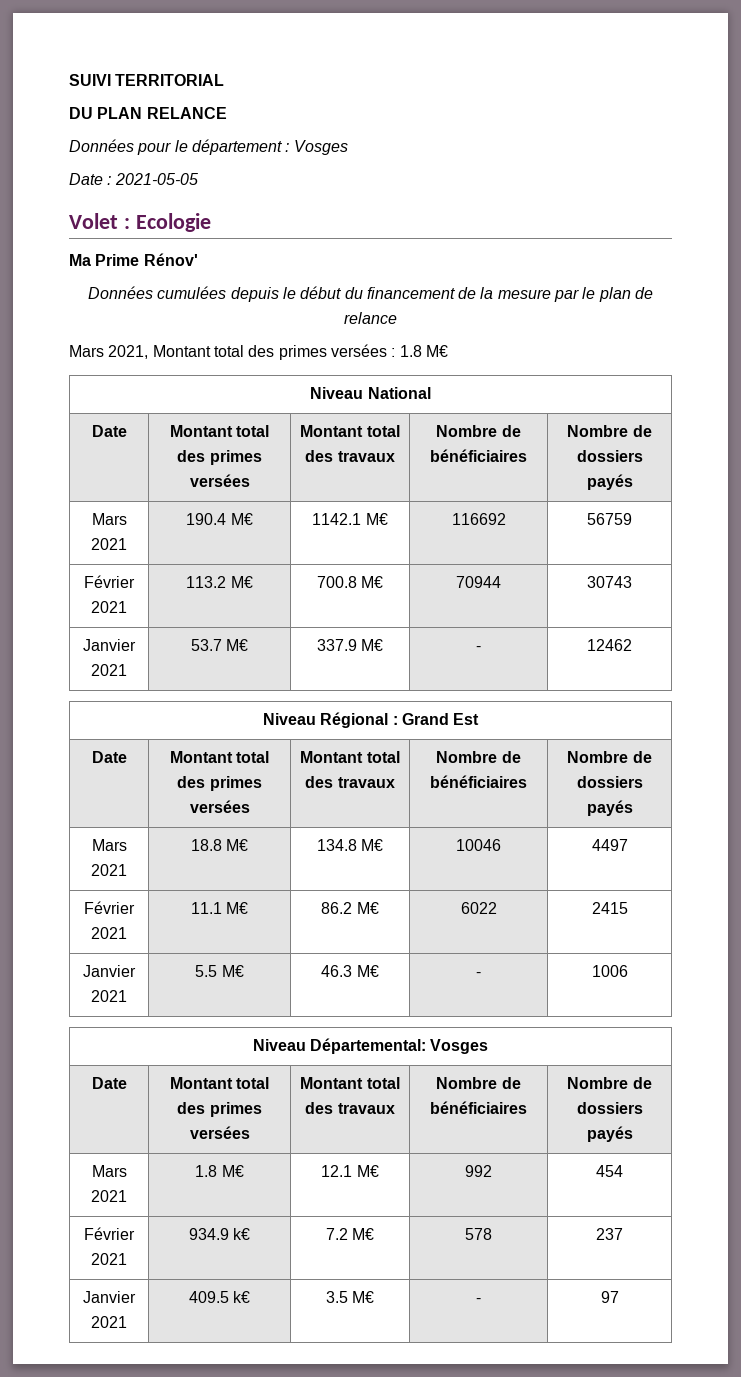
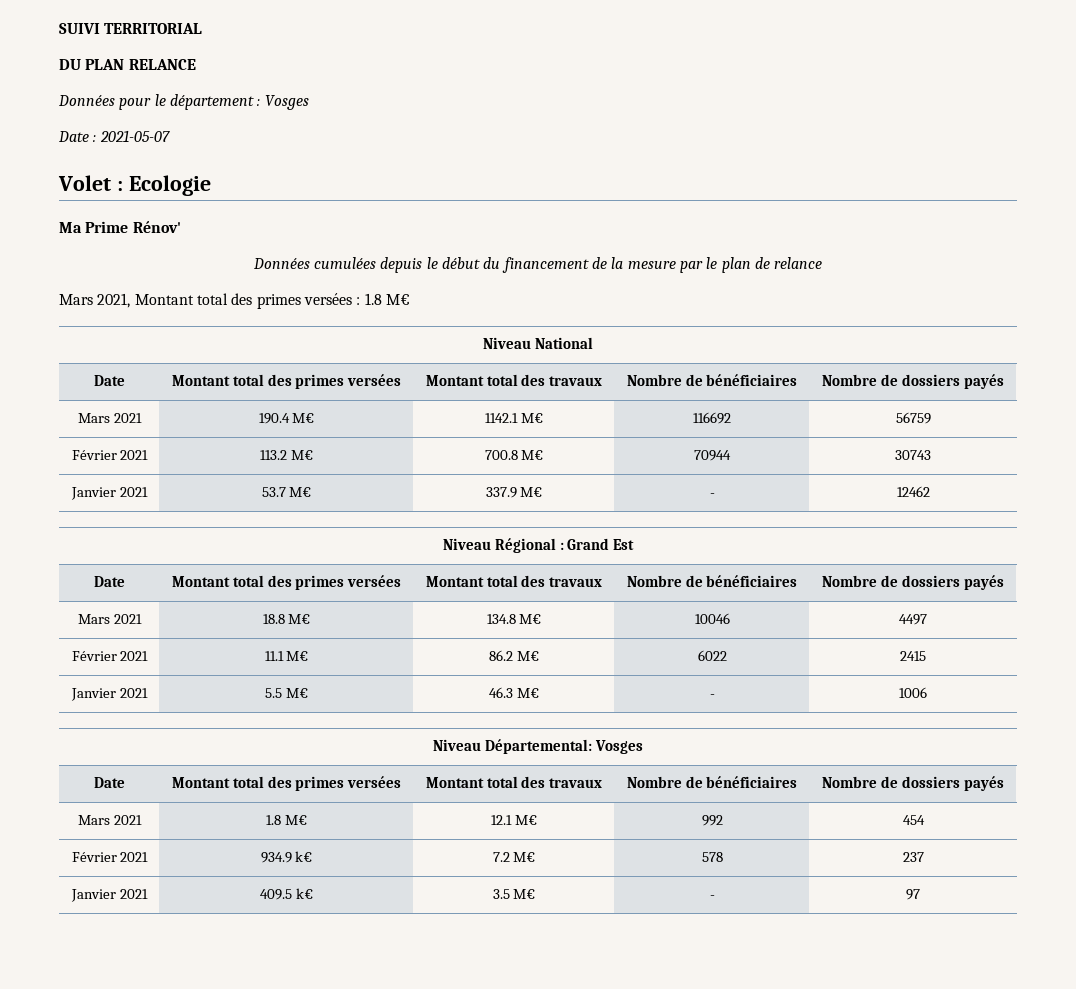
- Date : 2021-05-05
+ Date : 2021-05-07

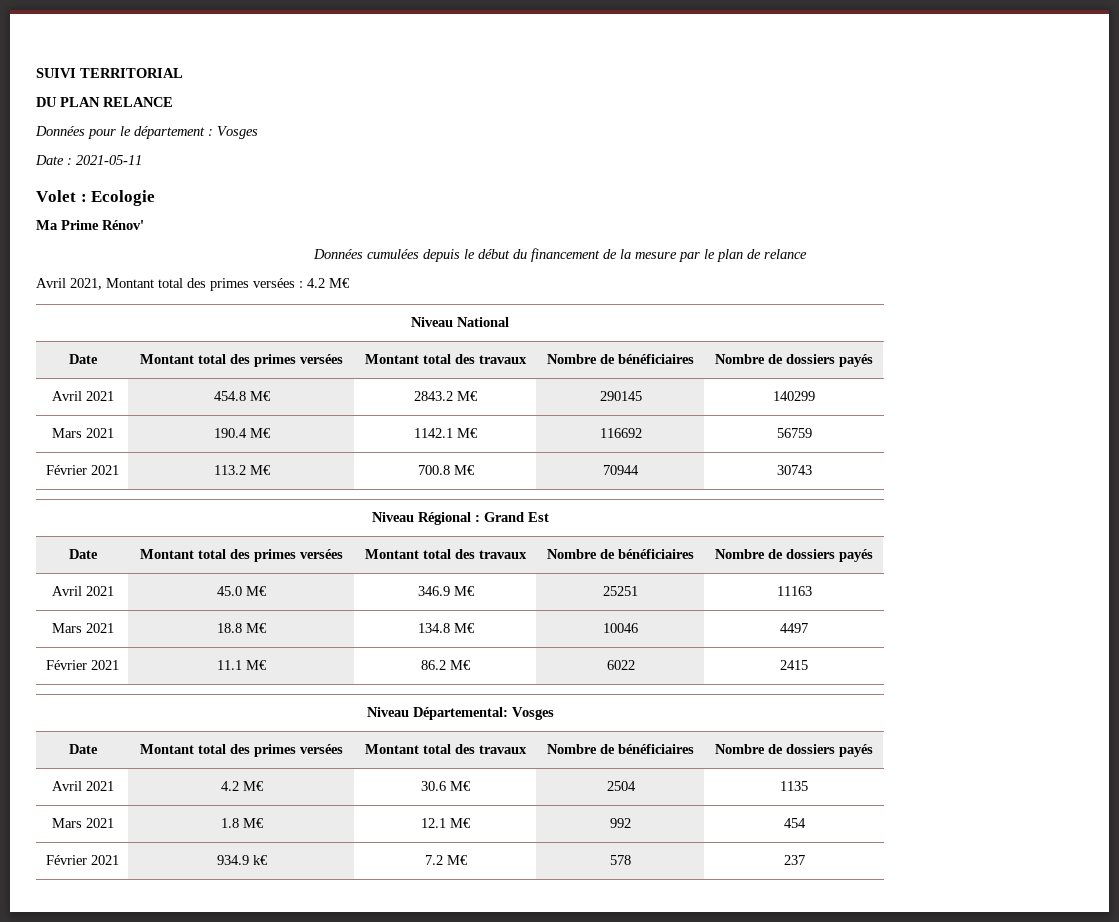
- Date : 2021-05-07
+ Date : 2021-05-11
- Mars 2021, Montant total des primes versées : 1.8 M€
+ Avril 2021, Montant total des primes versées : 4.2 M€
+ Avril 2021 | 454.8 M€ | 2843.2 M€ | 290145 | 140299
- Janvier 2021 | 53.7 M€ | 337.9 M€ | - | 12462
+ Avril 2021 | 45.0 M€ | 346.9 M€ | 25251 | 11163
- Janvier 2021 | 5.5 M€ | 46.3 M€ | - | 1006
+ Avril 2021 | 4.2 M€ | 30.6 M€ | 2504 | 1135
- Janvier 2021 | 409.5 k€ | 3.5 M€ | - | 97

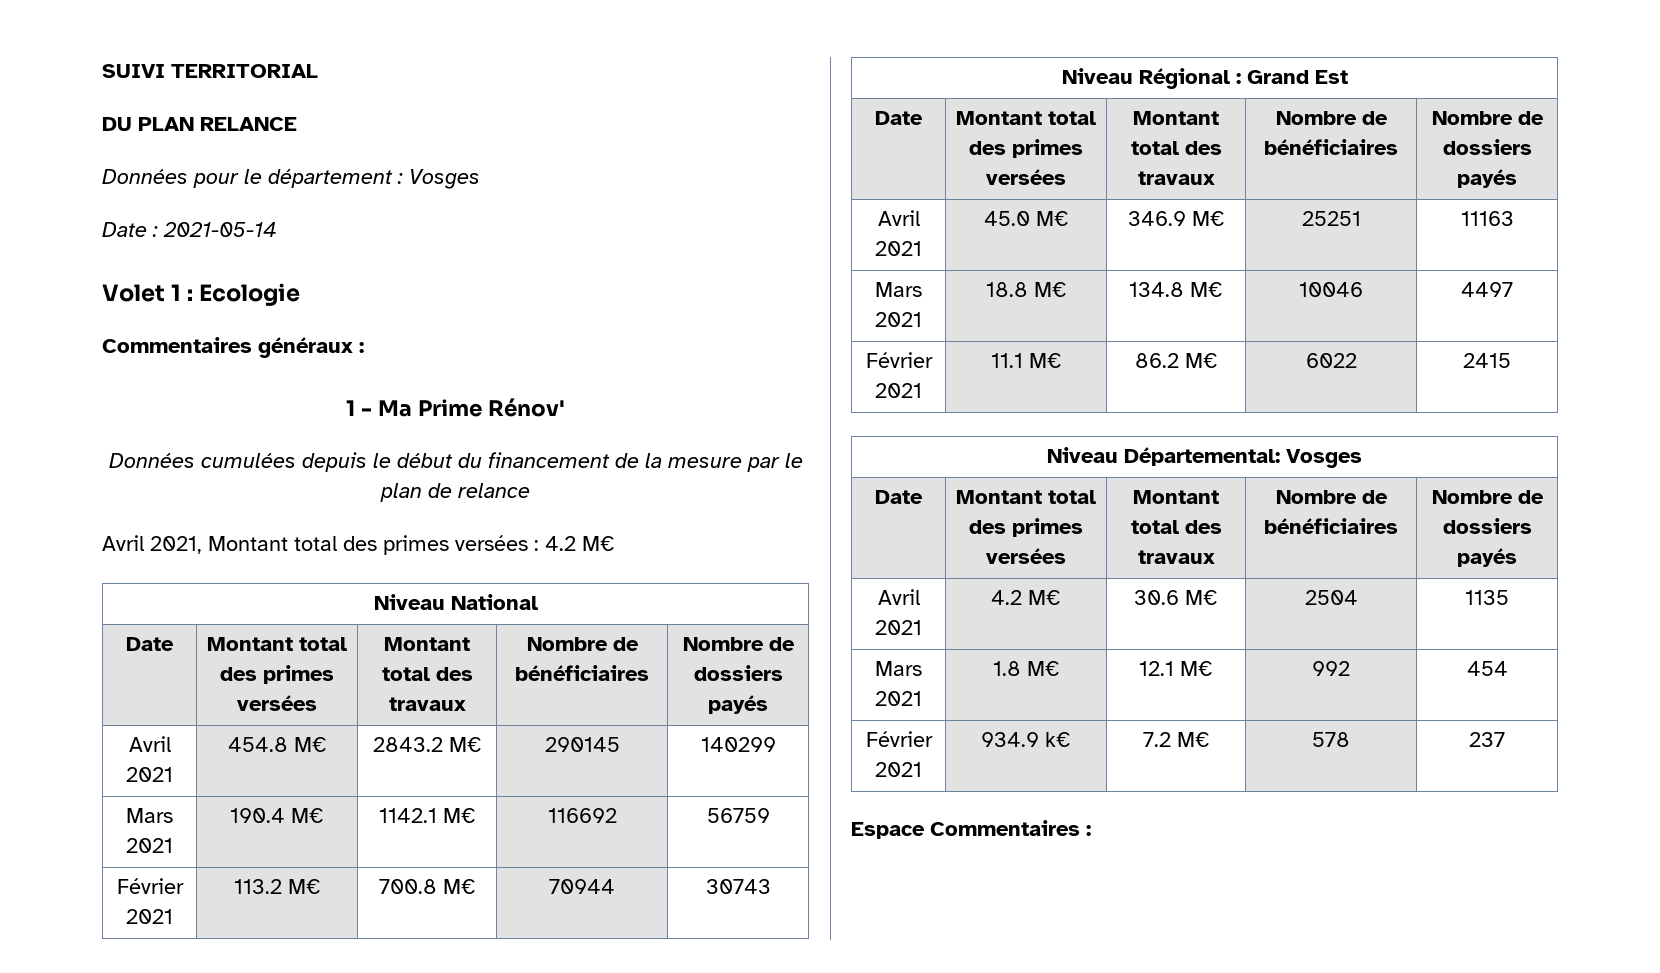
- Date : 2021-05-11
+ Date : 2021-05-14
- Volet : Ecologie
+ Volet 1 : Ecologie
- Ma Prime Rénov'
+ Commentaires généraux :
+ 1 - Ma Prime Rénov'
+ Espace Commentaires :

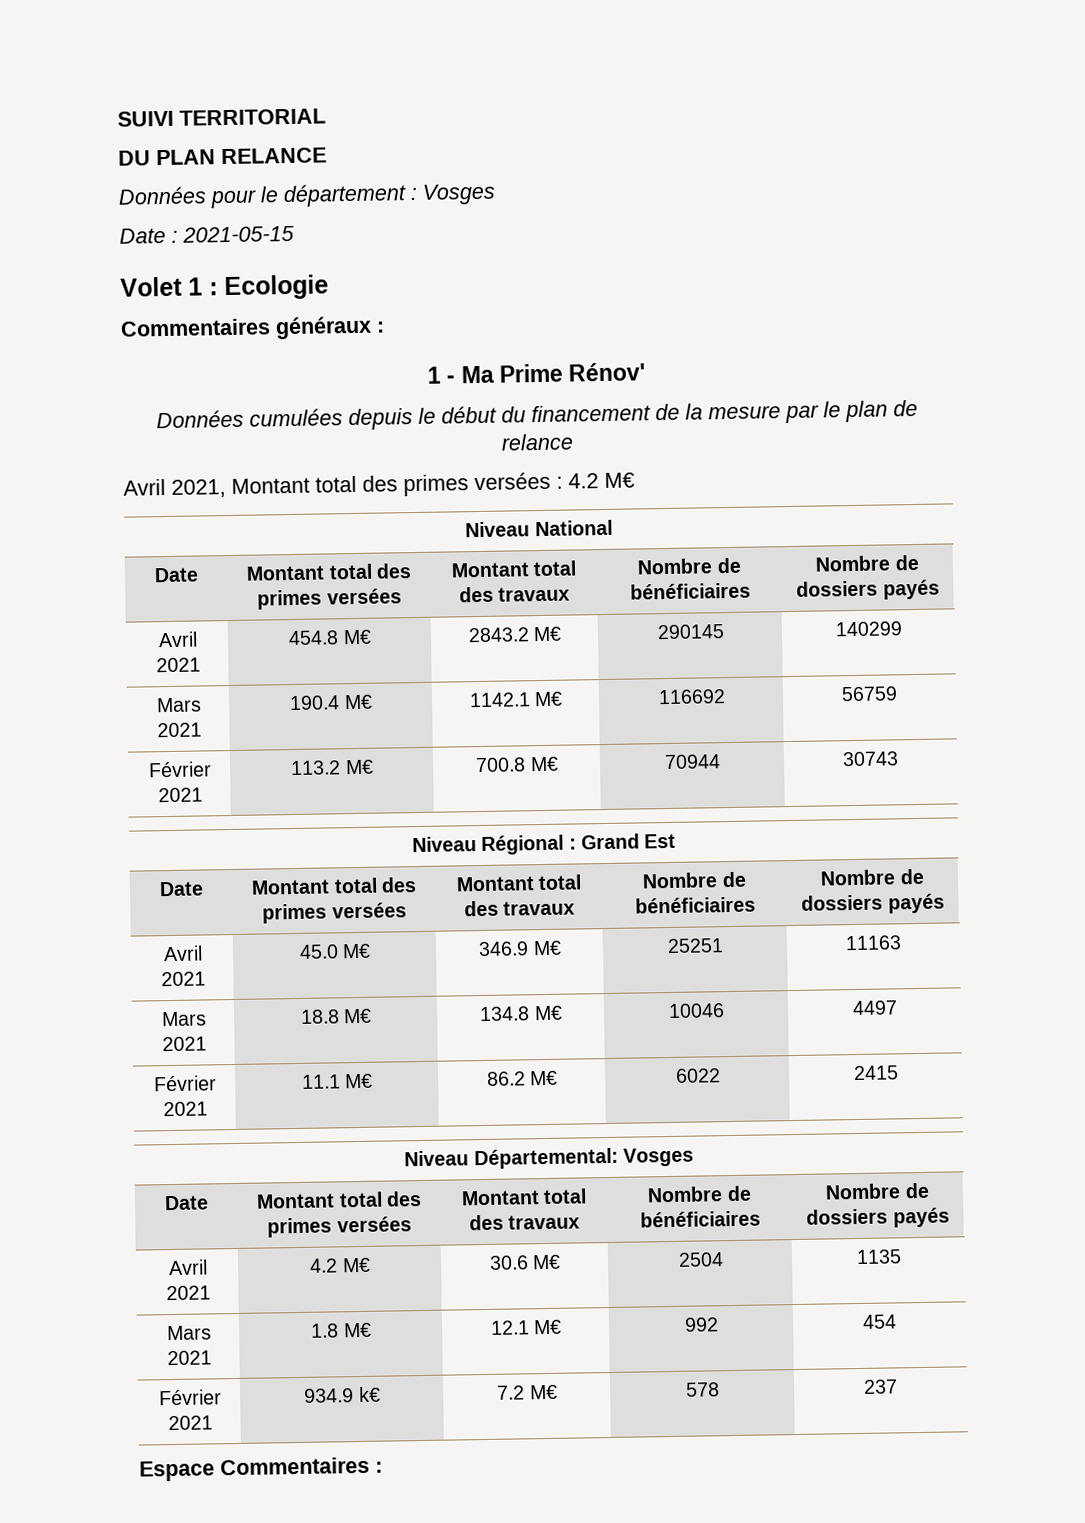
- Date : 2021-05-14
+ Date : 2021-05-15

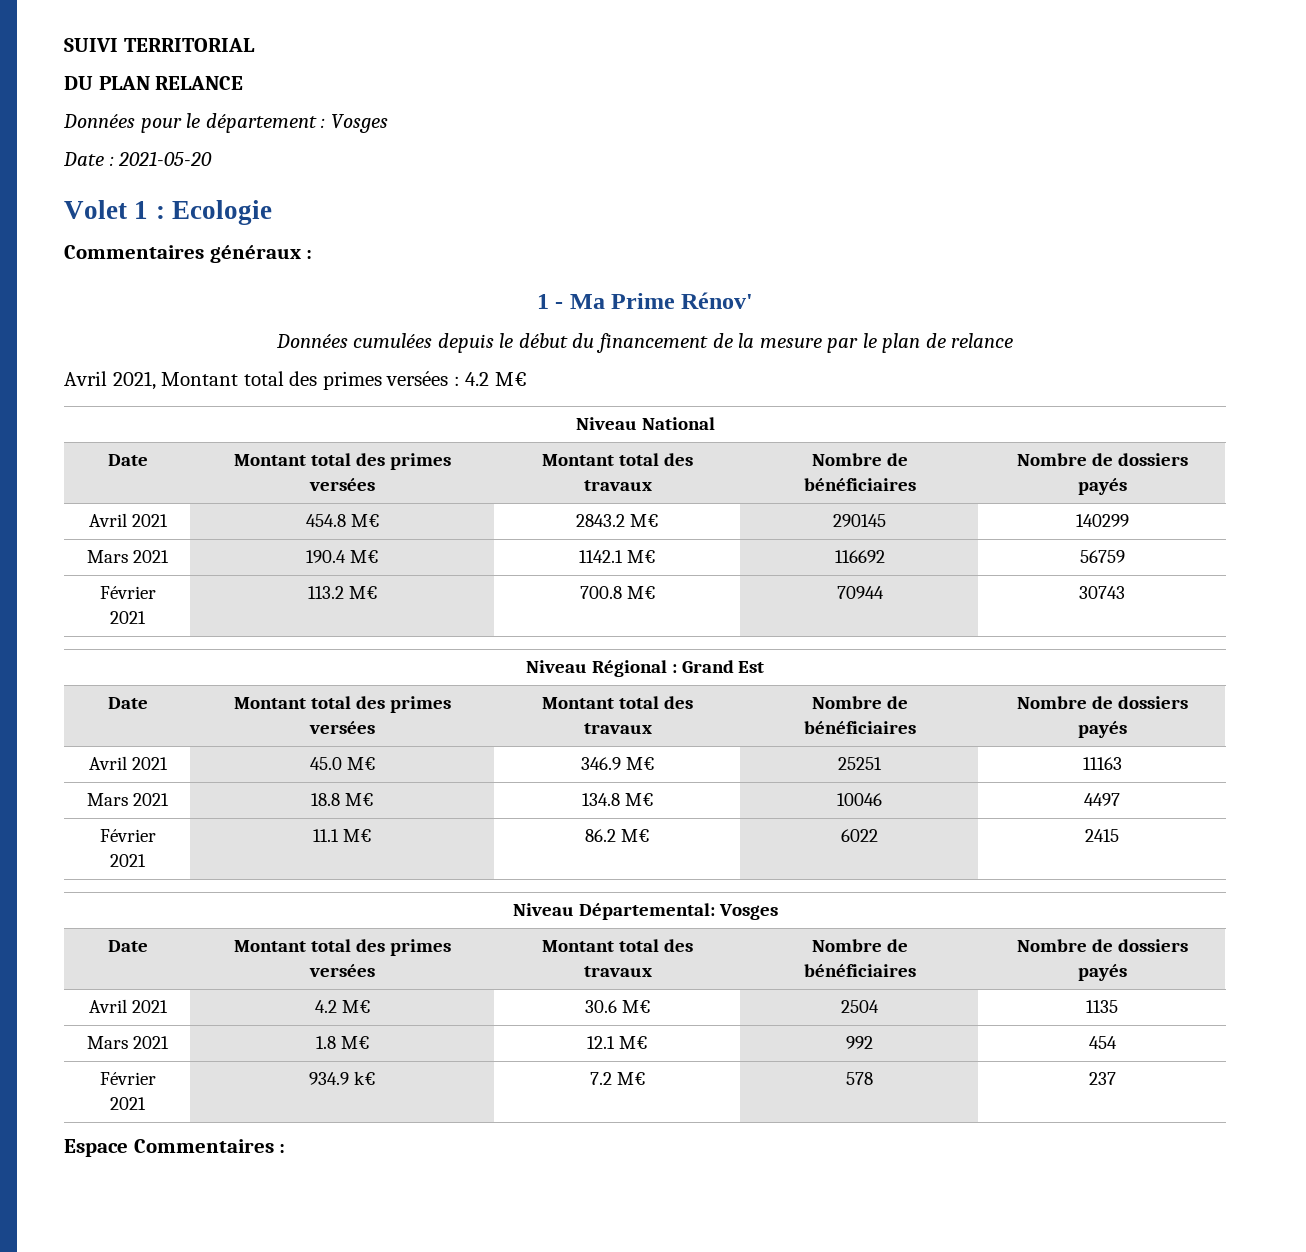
- Date : 2021-05-15
+ Date : 2021-05-20

